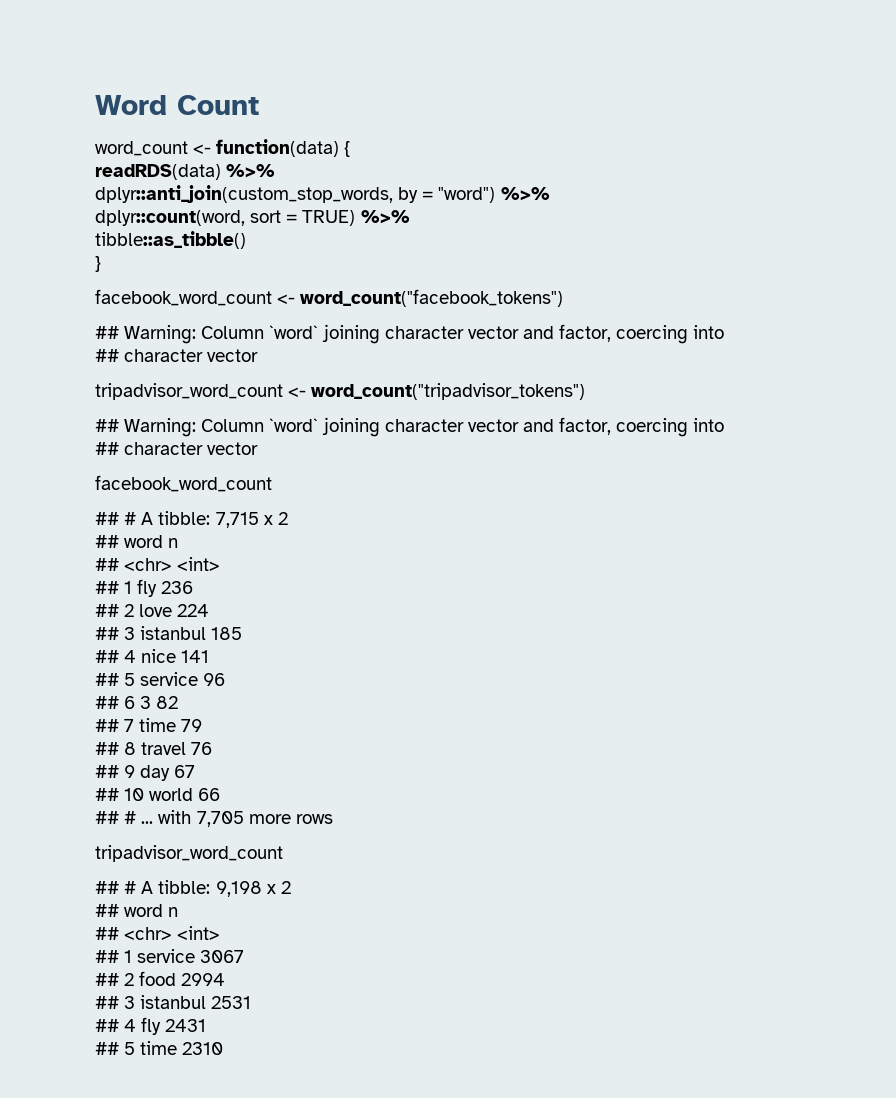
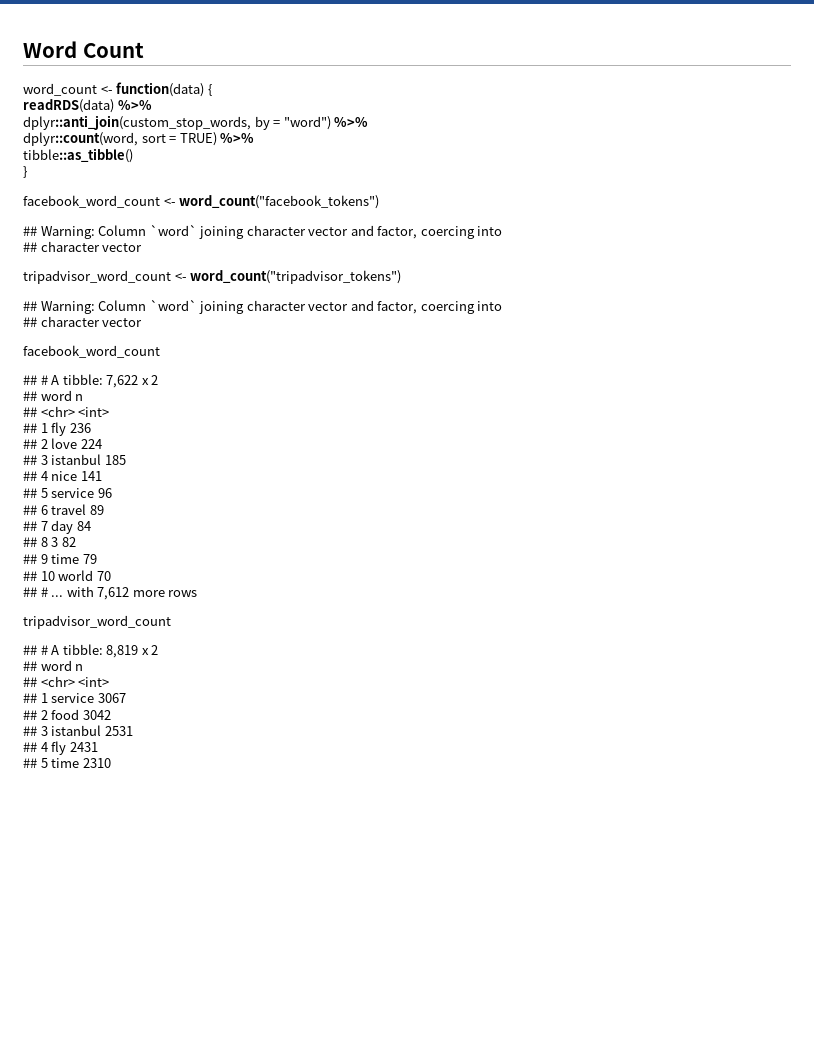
- ## # A tibble: 7,715 x 2
+ ## # A tibble: 7,622 x 2
- ## 6 3 82
+ ## 6 travel 89
+ ## 7 day 84
+ ## 8 3 82
- ## 7 time 79
+ ## 9 time 79
- ## 8 travel 76
- ## 9 day 67
- ## 10 world 66
+ ## 10 world 70
- ## # ... with 7,705 more rows
+ ## # ... with 7,612 more rows
- ## # A tibble: 9,198 x 2
+ ## # A tibble: 8,819 x 2
- ## 2 food 2994
+ ## 2 food 3042

